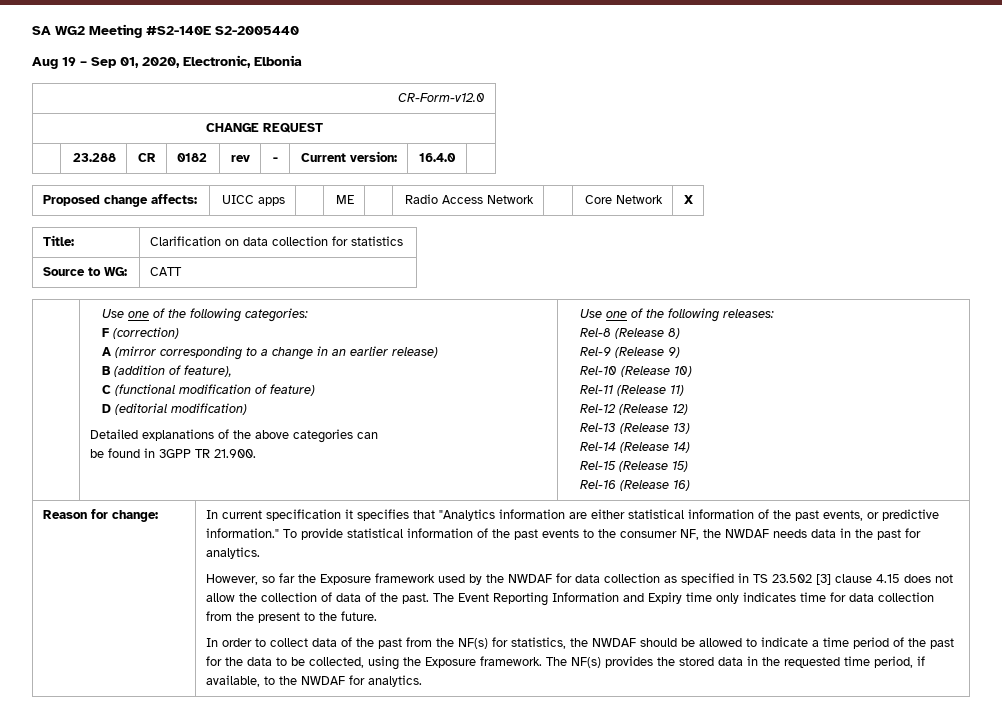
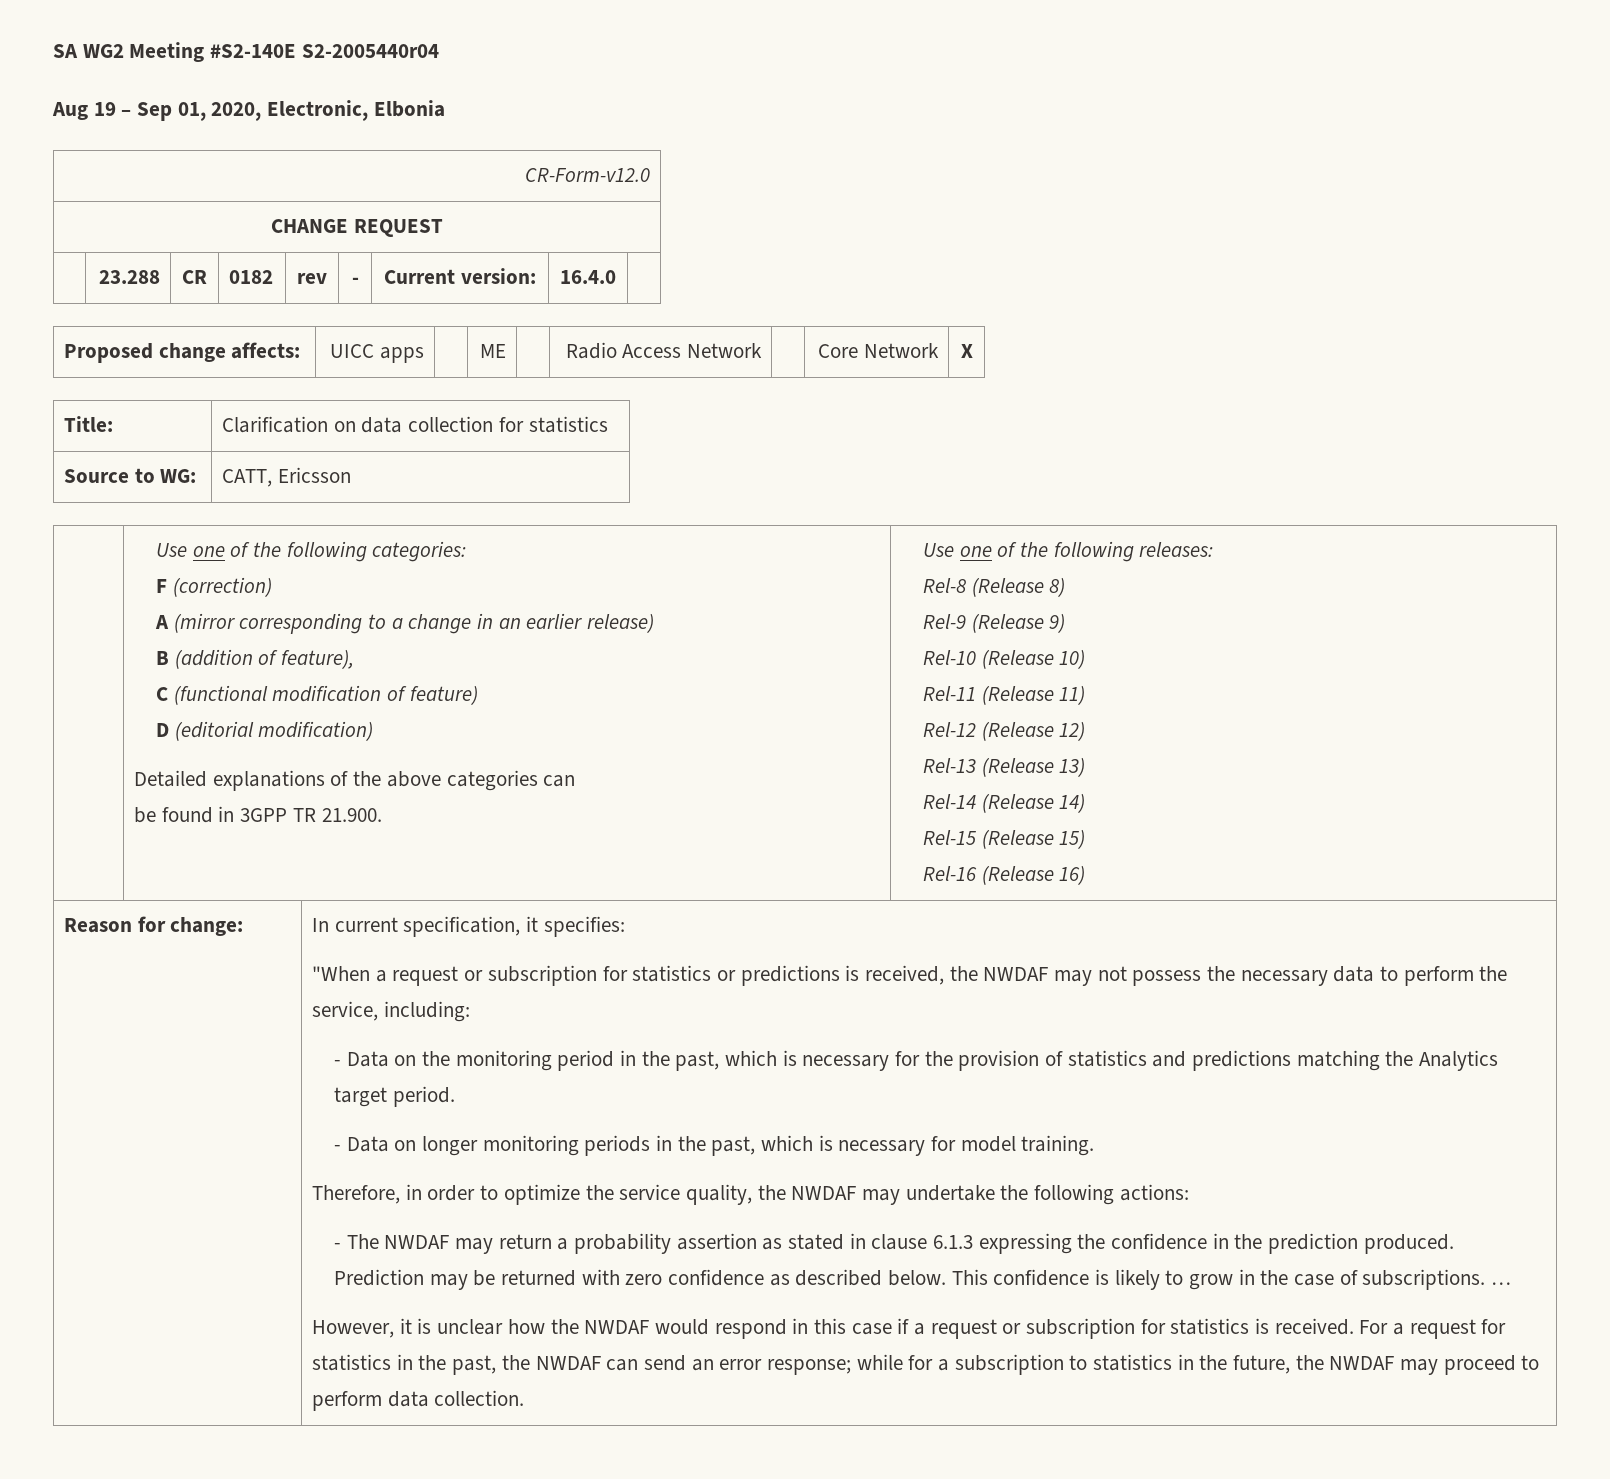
- SA WG2 Meeting #S2-140E S2-2005440
+ SA WG2 Meeting #S2-140E S2-2005440r04
- Source to WG: | CATT
+ Source to WG: | CATT, Ericsson
- In current specification it specifies that "Analytics information are either statistical information of the past events, or predictive information." To provide statistical information of the past events to the consumer NF, the NWDAF needs data in the past for analytics.
- However, so far the Exposure framework used by the NWDAF for data collection as specified in TS 23.502 [3] clause 4.15 does not allow the collection of data of the past. The Event Reporting Information and Expiry time only indicates time for data collection from the present to the future.
- In order to collect data of the past from the NF(s) for statistics, the NWDAF should be allowed to indicate a time period of the past for the data to be collected, using the Exposure framework. The NF(s) provides the stored data in the requested time period, if available, to the NWDAF for analytics.
+ In current specification, it specifies:
+ "When a request or subscription for statistics or predictions is received, the NWDAF may not possess the necessary data to perform the service, including:
+ - Data on the monitoring period in the past, which is necessary for the provision of statistics and predictions matching the Analytics target period.
+ - Data on longer monitoring periods in the past, which is necessary for model training.
+ Therefore, in order to optimize the service quality, the NWDAF may undertake the following actions:
+ - The NWDAF may return a probability assertion as stated in clause 6.1.3 expressing the confidence in the prediction produced. Prediction may be returned with zero confidence as described below. This confidence is likely to grow in the case of subscriptions. …
+ However, it is unclear how the NWDAF would respond in this case if a request or subscription for statistics is received. For a request for statistics in the past, the NWDAF can send an error response; while for a subscription to statistics in the future, the NWDAF may proceed to perform data collection.

